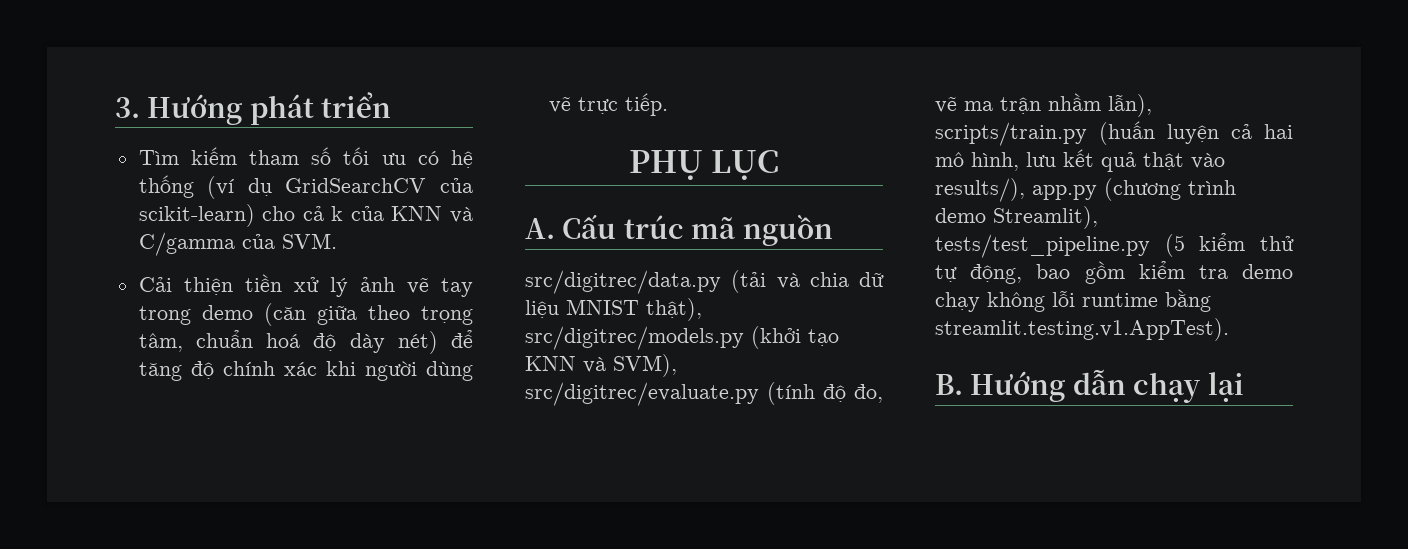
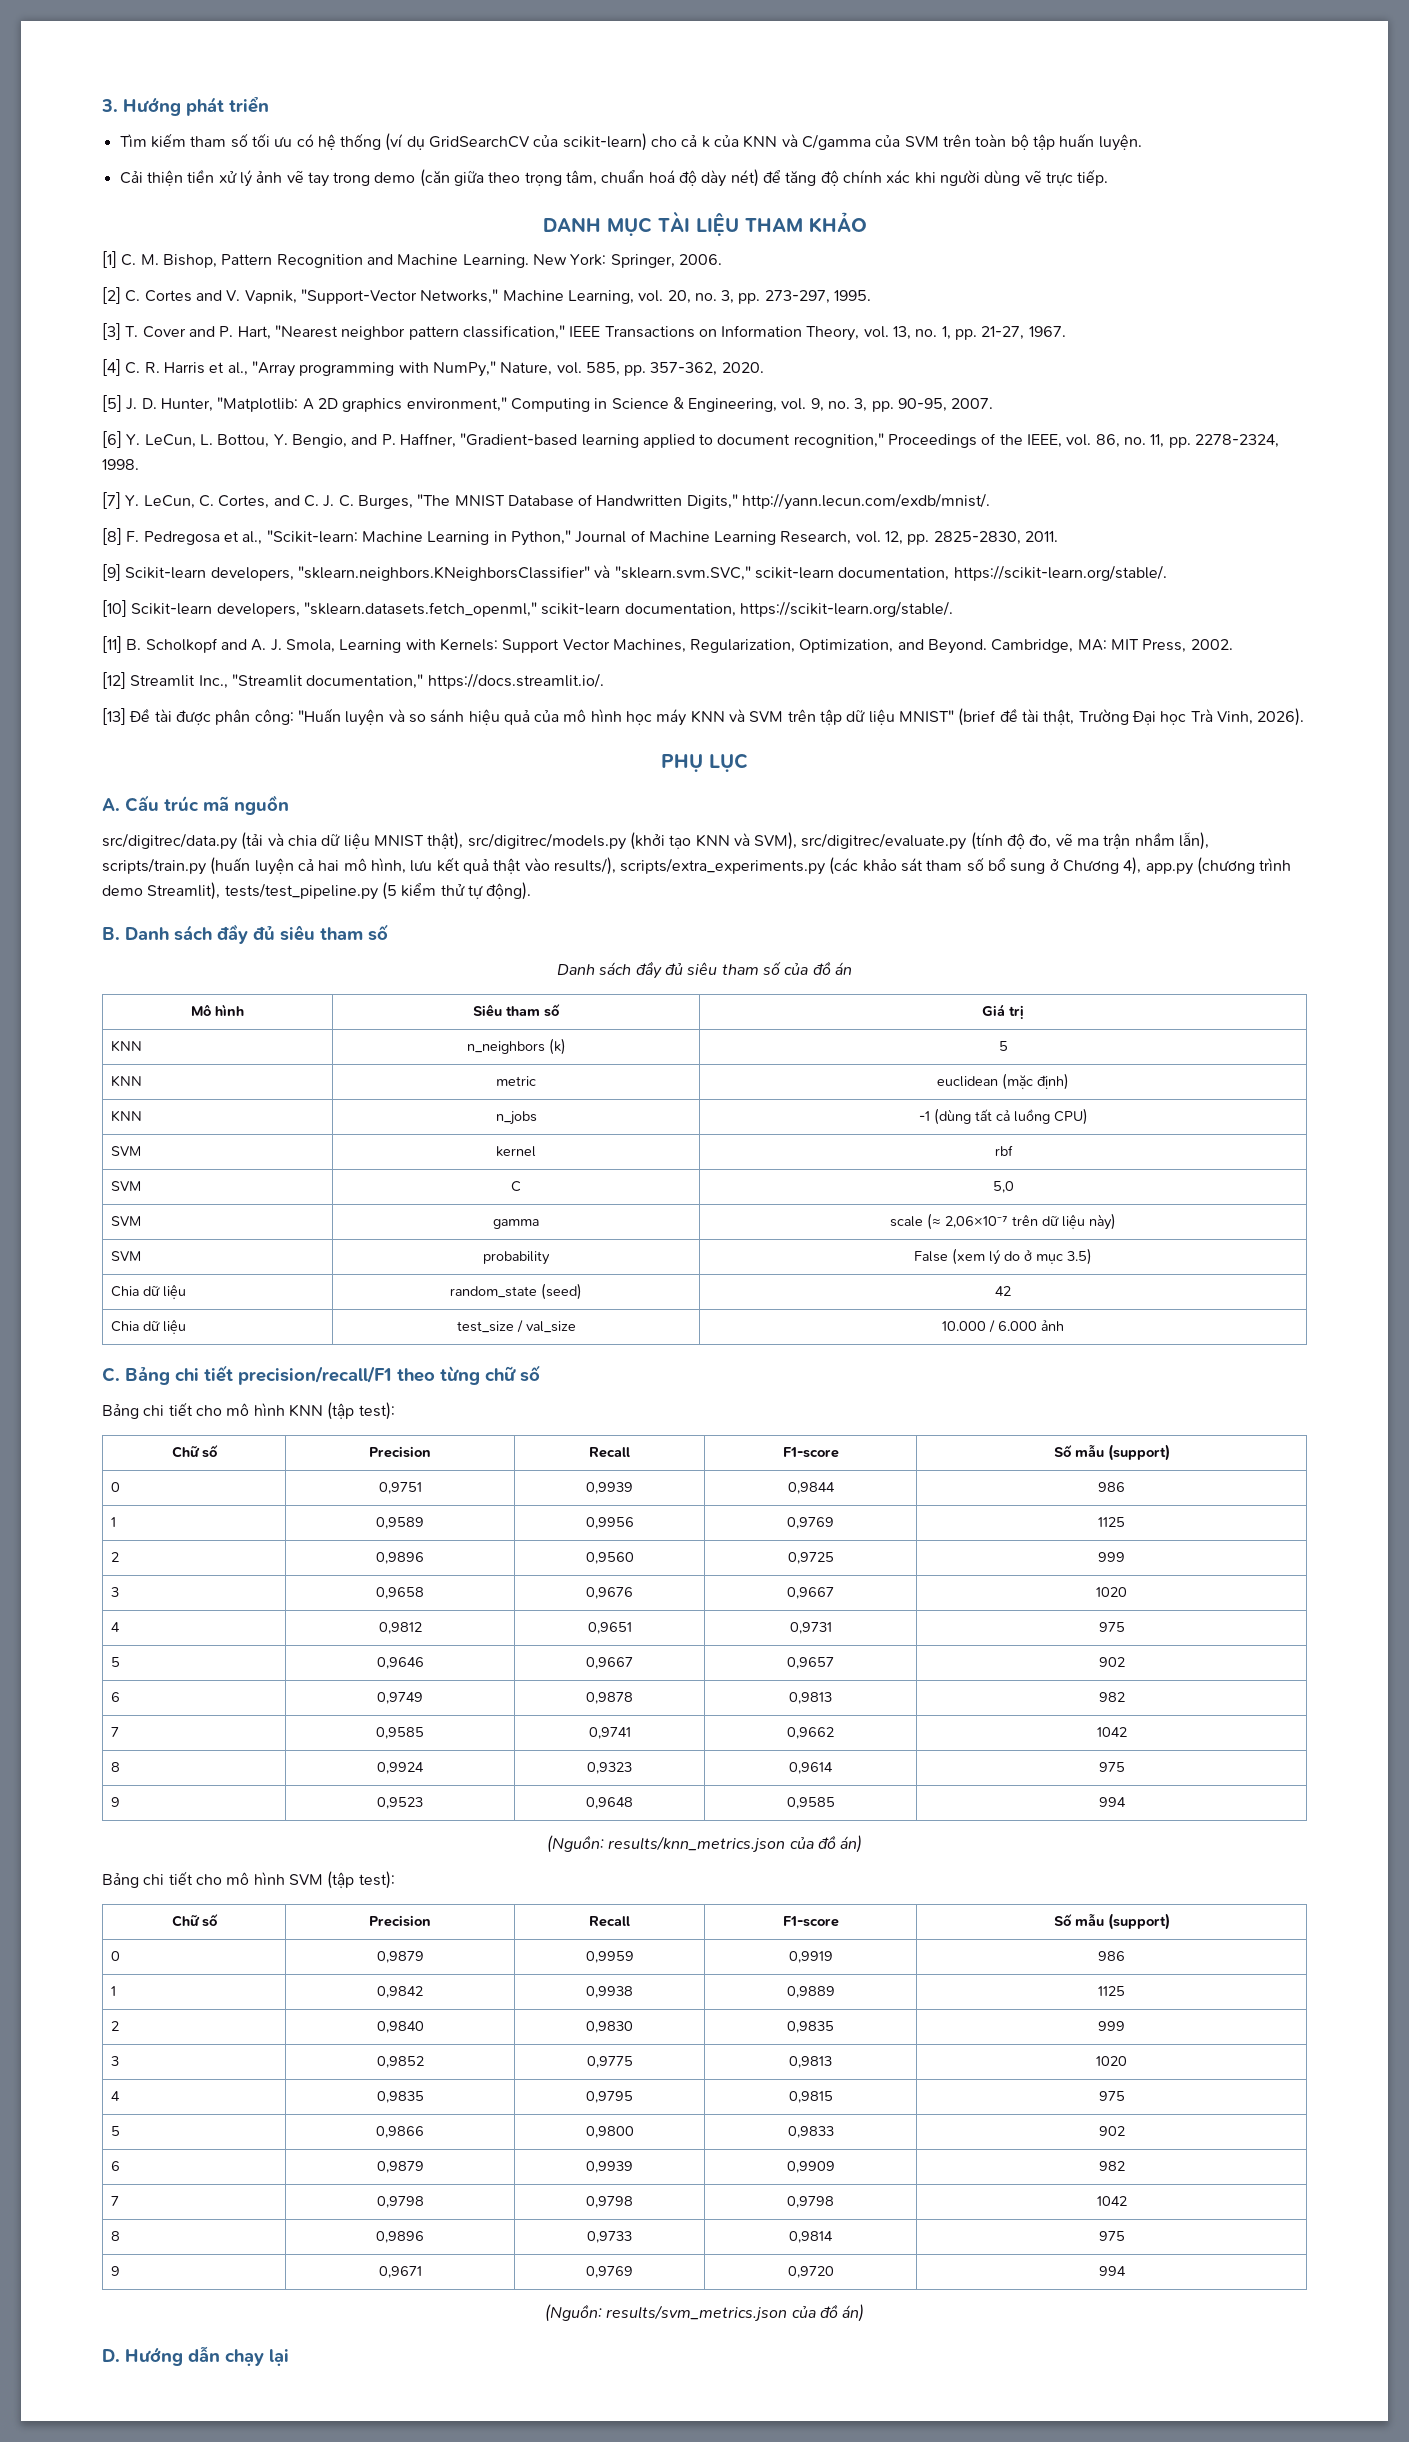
- Tìm kiếm tham số tối ưu có hệ thống (ví dụ GridSearchCV của scikit-learn) cho cả k của KNN và C/gamma của SVM.
+ Tìm kiếm tham số tối ưu có hệ thống (ví dụ GridSearchCV của scikit-learn) cho cả k của KNN và C/gamma của SVM trên toàn bộ tập huấn luyện.
+ DANH MỤC TÀI LIỆU THAM KHẢO
+ [1] C. M. Bishop, Pattern Recognition and Machine Learning. New York: Springer, 2006.
+ [2] C. Cortes and V. Vapnik, "Support-Vector Networks," Machine Learning, vol. 20, no. 3, pp. 273-297, 1995.
+ [3] T. Cover and P. Hart, "Nearest neighbor pattern classification," IEEE Transactions on Information Theory, vol. 13, no. 1, pp. 21-27, 1967.
+ [4] C. R. Harris et al., "Array programming with NumPy," Nature, vol. 585, pp. 357-362, 2020.
+ [5] J. D. Hunter, "Matplotlib: A 2D graphics environment," Computing in Science & Engineering, vol. 9, no. 3, pp. 90-95, 2007.
+ [6] Y. LeCun, L. Bottou, Y. Bengio, and P. Haffner, "Gradient-based learning applied to document recognition," Proceedings of the IEEE, vol. 86, no. 11, pp. 2278-2324, 1998.
+ [7] Y. LeCun, C. Cortes, and C. J. C. Burges, "The MNIST Database of Handwritten Digits," http://yann.lecun.com/exdb/mnist/.
+ [8] F. Pedregosa et al., "Scikit-learn: Machine Learning in Python," Journal of Machine Learning Research, vol. 12, pp. 2825-2830, 2011.
+ [9] Scikit-learn developers, "sklearn.neighbors.KNeighborsClassifier" và "sklearn.svm.SVC," scikit-learn documentation, https://scikit-learn.org/stable/.
+ [10] Scikit-learn developers, "sklearn.datasets.fetch_openml," scikit-learn documentation, https://scikit-learn.org/stable/.
+ [11] B. Scholkopf and A. J. Smola, Learning with Kernels: Support Vector Machines, Regularization, Optimization, and Beyond. Cambridge, MA: MIT Press, 2002.
+ [12] Streamlit Inc., "Streamlit documentation," https://docs.streamlit.io/.
+ [13] Đề tài được phân công: "Huấn luyện và so sánh hiệu quả của mô hình học máy KNN và SVM trên tập dữ liệu MNIST" (brief đề tài thật, Trường Đại học Trà Vinh, 2026).
- src/digitrec/data.py (tải và chia dữ liệu MNIST thật), src/digitrec/models.py (khởi tạo KNN và SVM), src/digitrec/evaluate.py (tính độ đo, vẽ ma trận nhầm lẫn), scripts/train.py (huấn luyện cả hai mô hình, lưu kết quả thật vào results/), app.py (chương trình demo Streamlit), tests/test_pipeline.py (5 kiểm thử tự động, bao gồm kiểm tra demo chạy không lỗi runtime bằng streamlit.testing.v1.AppTest).
- B. Hướng dẫn chạy lại
+ src/digitrec/data.py (tải và chia dữ liệu MNIST thật), src/digitrec/models.py (khởi tạo KNN và SVM), src/digitrec/evaluate.py (tính độ đo, vẽ ma trận nhầm lẫn), scripts/train.py (huấn luyện cả hai mô hình, lưu kết quả thật vào results/), scripts/extra_experiments.py (các khảo sát tham số bổ sung ở Chương 4), app.py (chương trình demo Streamlit), tests/test_pipeline.py (5 kiểm thử tự động).
+ B. Danh sách đầy đủ siêu tham số
+ Danh sách đầy đủ siêu tham số của đồ án
+ Mô hình | Siêu tham số | Giá trị
+ KNN | n_neighbors (k) | 5
+ KNN | metric | euclidean (mặc định)
+ KNN | n_jobs | -1 (dùng tất cả luồng CPU)
+ SVM | kernel | rbf
+ SVM | C | 5,0
+ SVM | gamma | scale (≈ 2,06×10⁻⁷ trên dữ liệu này)
+ SVM | probability | False (xem lý do ở mục 3.5)
+ Chia dữ liệu | random_state (seed) | 42
+ Chia dữ liệu | test_size / val_size | 10.000 / 6.000 ảnh
+ C. Bảng chi tiết precision/recall/F1 theo từng chữ số
+ Bảng chi tiết cho mô hình KNN (tập test):
+ Chữ số | Precision | Recall | F1-score | Số mẫu (support)
+ 0 | 0,9751 | 0,9939 | 0,9844 | 986
+ 1 | 0,9589 | 0,9956 | 0,9769 | 1125
+ 2 | 0,9896 | 0,9560 | 0,9725 | 999
+ 3 | 0,9658 | 0,9676 | 0,9667 | 1020
+ 4 | 0,9812 | 0,9651 | 0,9731 | 975
+ 5 | 0,9646 | 0,9667 | 0,9657 | 902
+ 6 | 0,9749 | 0,9878 | 0,9813 | 982
+ 7 | 0,9585 | 0,9741 | 0,9662 | 1042
+ 8 | 0,9924 | 0,9323 | 0,9614 | 975
+ 9 | 0,9523 | 0,9648 | 0,9585 | 994
+ (Nguồn: results/knn_metrics.json của đồ án)
+ Bảng chi tiết cho mô hình SVM (tập test):
+ Chữ số | Precision | Recall | F1-score | Số mẫu (support)
+ 0 | 0,9879 | 0,9959 | 0,9919 | 986
+ 1 | 0,9842 | 0,9938 | 0,9889 | 1125
+ 2 | 0,9840 | 0,9830 | 0,9835 | 999
+ 3 | 0,9852 | 0,9775 | 0,9813 | 1020
+ 4 | 0,9835 | 0,9795 | 0,9815 | 975
+ 5 | 0,9866 | 0,9800 | 0,9833 | 902
+ 6 | 0,9879 | 0,9939 | 0,9909 | 982
+ 7 | 0,9798 | 0,9798 | 0,9798 | 1042
+ 8 | 0,9896 | 0,9733 | 0,9814 | 975
+ 9 | 0,9671 | 0,9769 | 0,9720 | 994
+ (Nguồn: results/svm_metrics.json của đồ án)
+ D. Hướng dẫn chạy lại

